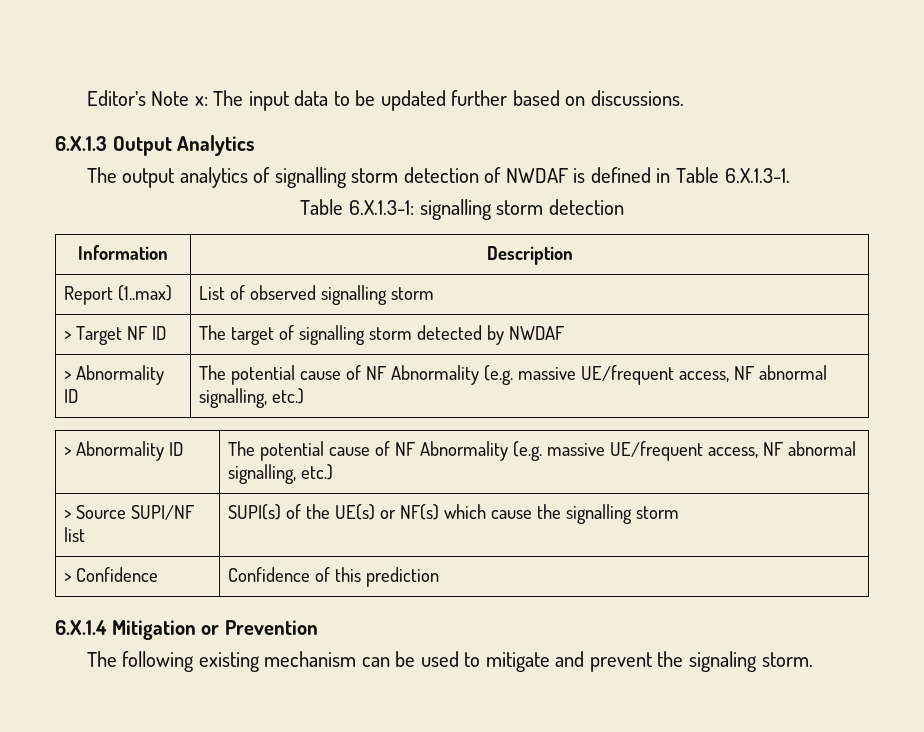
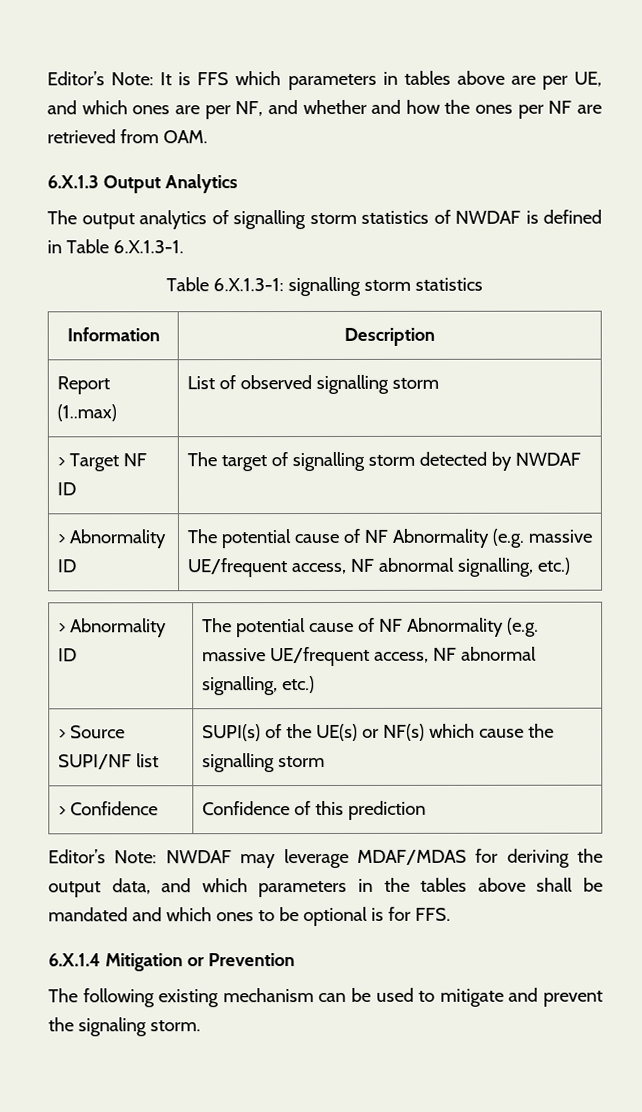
- Editor’s Note x: The input data to be updated further based on discussions.
+ Editor’s Note: It is FFS which parameters in tables above are per UE, and which ones are per NF, and whether and how the ones per NF are retrieved from OAM.
- The output analytics of signalling storm detection of NWDAF is defined in Table 6.X.1.3-1.
+ The output analytics of signalling storm statistics of NWDAF is defined in Table 6.X.1.3-1.
- Table 6.X.1.3-1: signalling storm detection
+ Table 6.X.1.3-1: signalling storm statistics
+ Editor’s Note: NWDAF may leverage MDAF/MDAS for deriving the output data, and which parameters in the tables above shall be mandated and which ones to be optional is for FFS.

